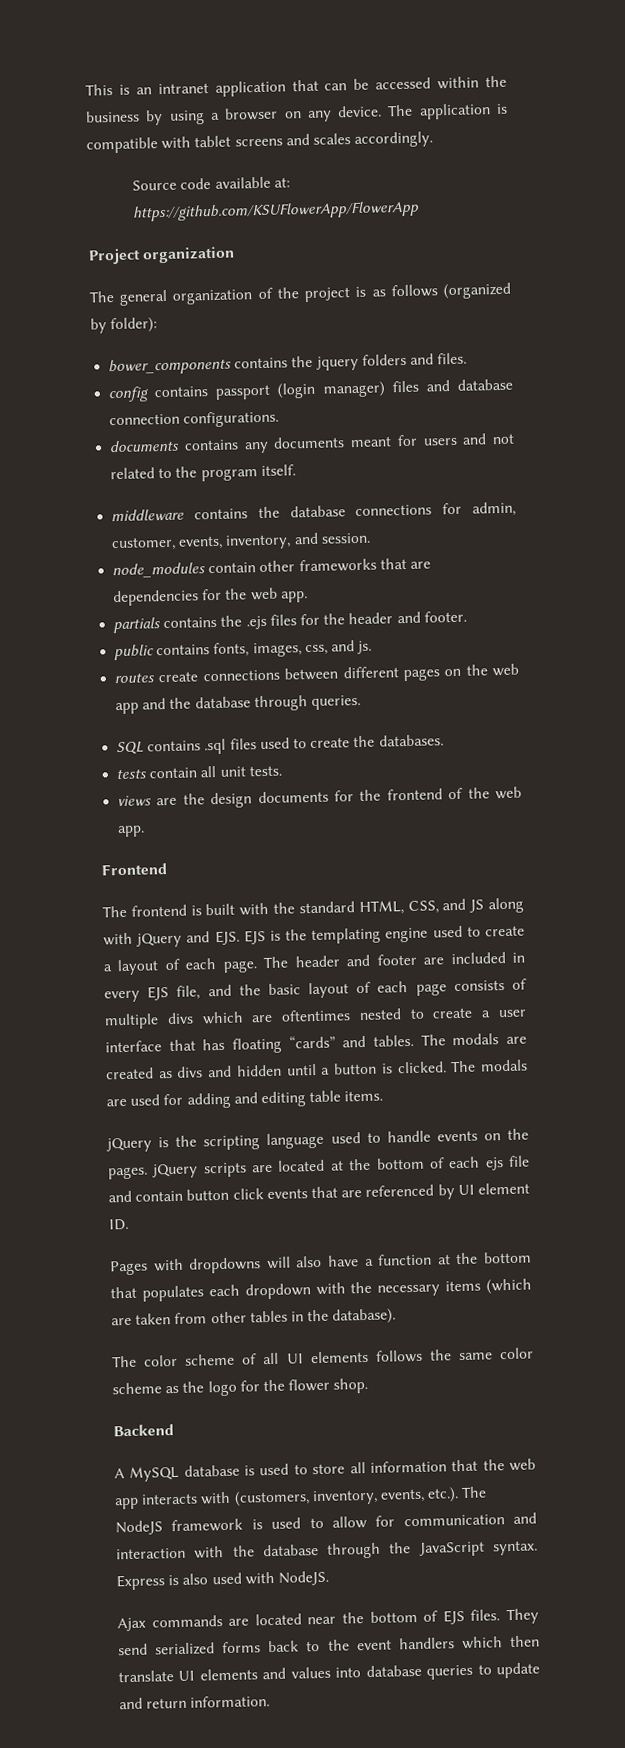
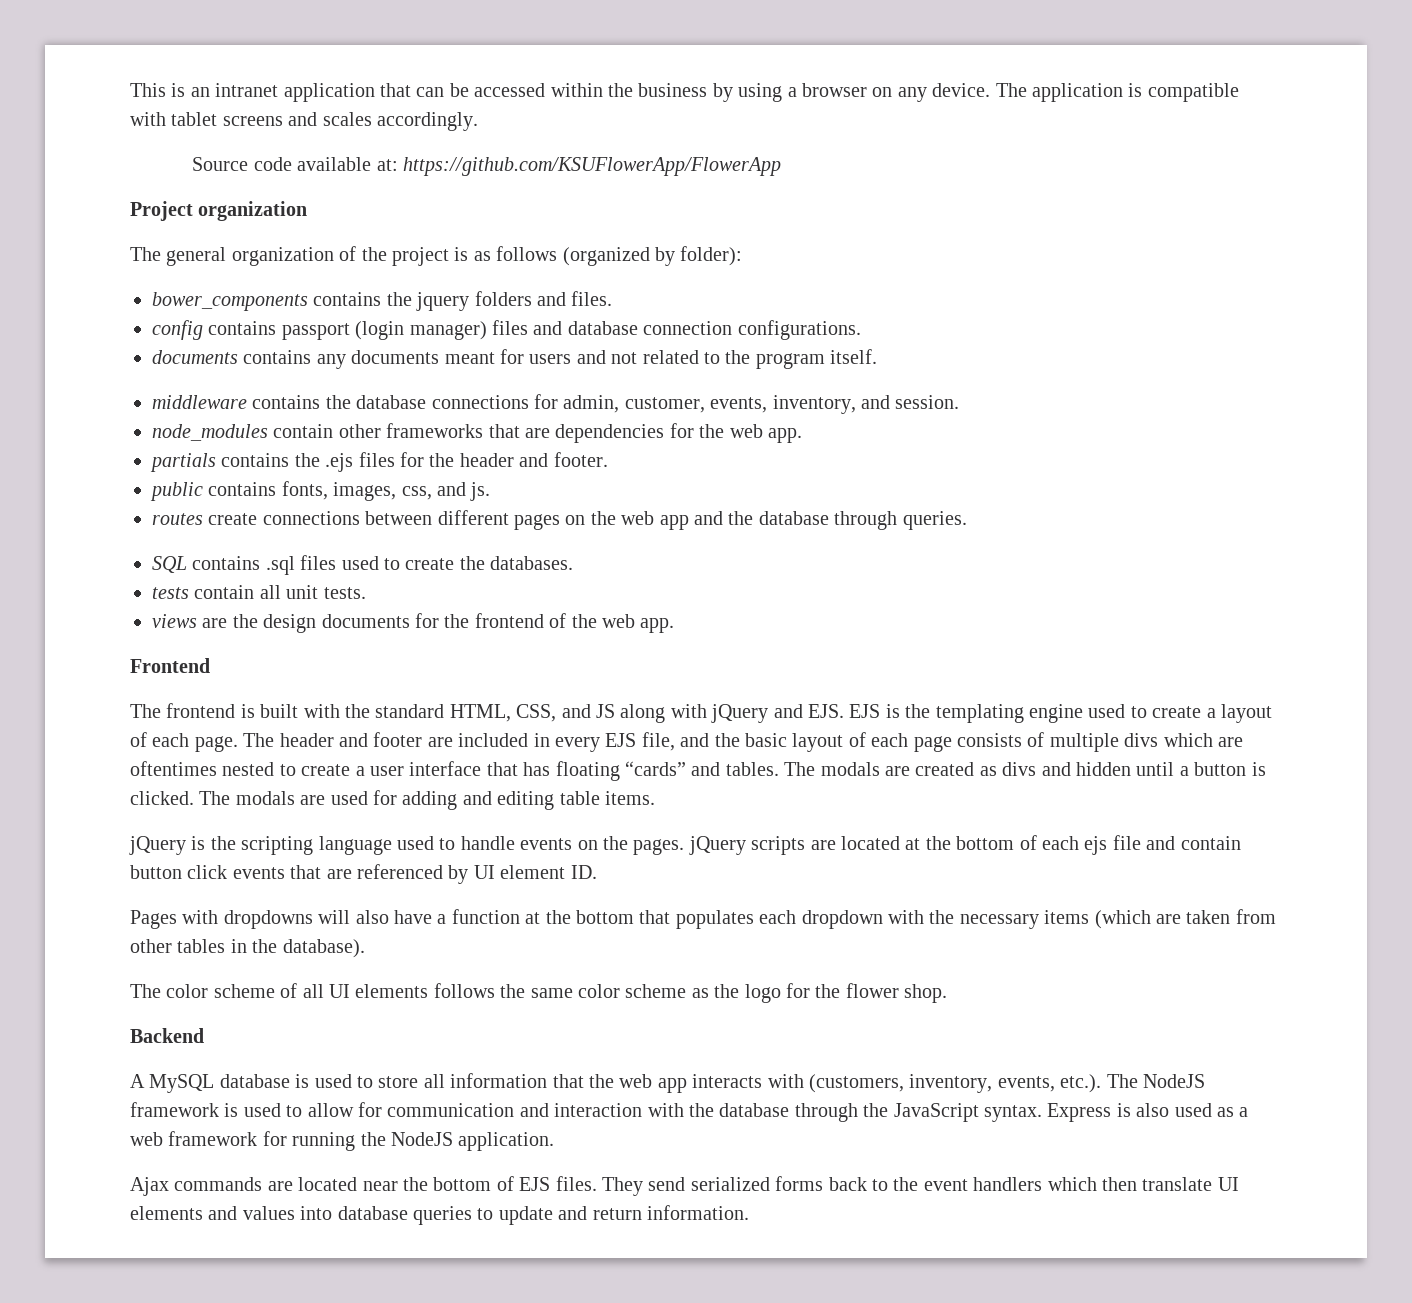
- Express is also used with NodeJS.
+ Express is also used as a web framework for running the NodeJS application.

